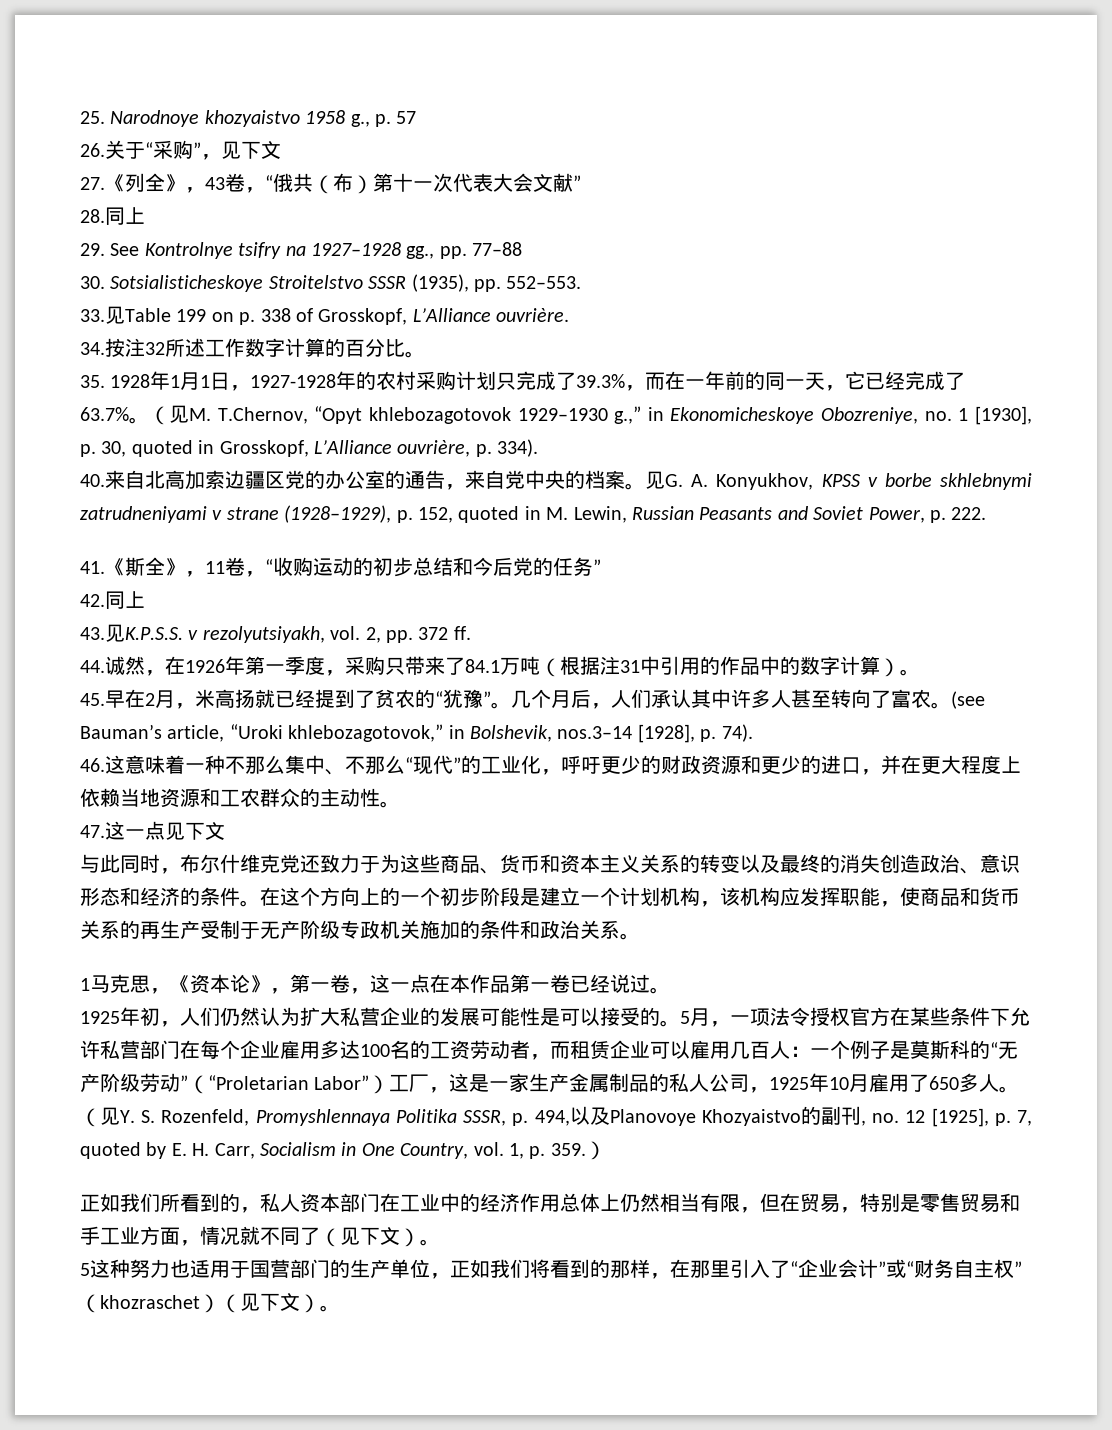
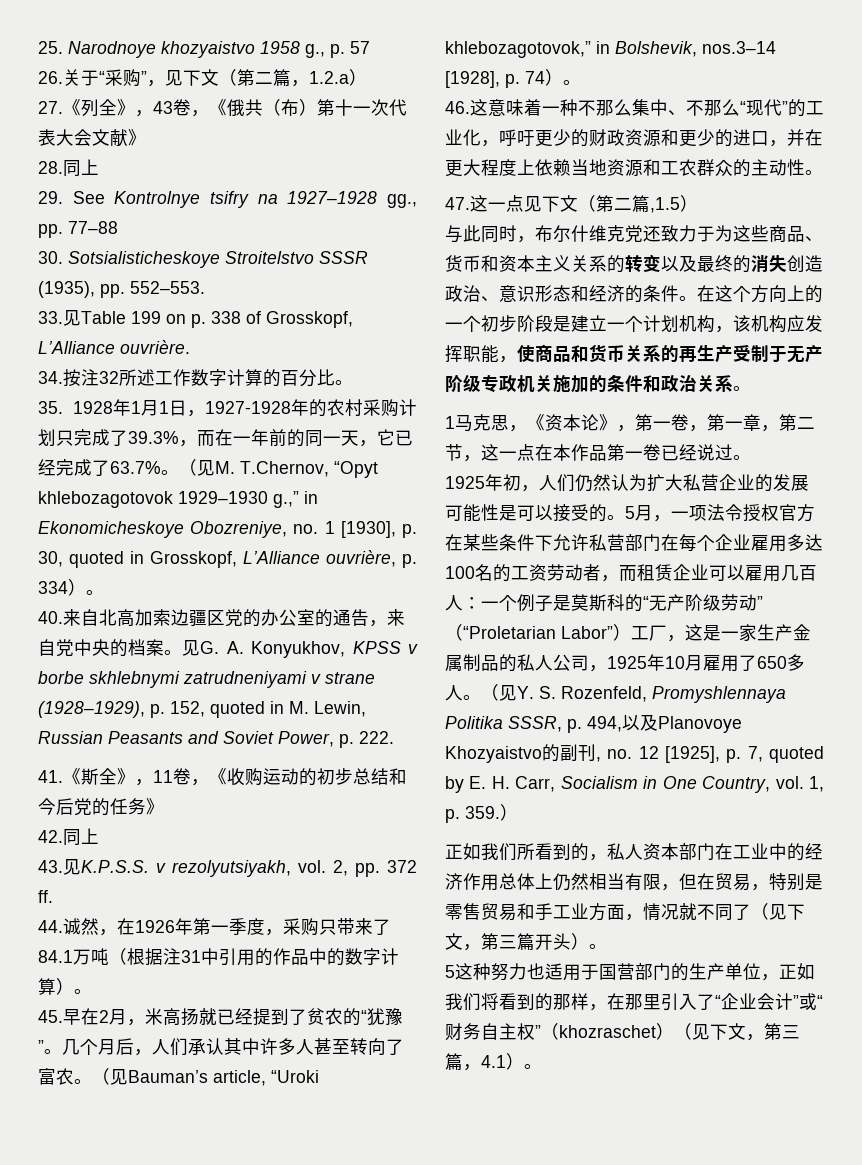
- 26.关于“采购”，见下文
+ 26.关于“采购”，见下文（第二篇，1.2.a）
- 27.《列全》，43卷，“俄共（布）第十一次代表大会文献”
+ 27.《列全》，43卷，《俄共（布）第十一次代表大会文献》
- （见M. T.Chernov, “Opyt khlebozagotovok 1929–1930 g.,” in Ekonomicheskoye Obozreniye, no. 1 [1930], p. 30, quoted in Grosskopf, L’Alliance ouvrière, p. 334).
+ （见M. T.Chernov, “Opyt khlebozagotovok 1929–1930 g.,” in Ekonomicheskoye Obozreniye, no. 1 [1930], p. 30, quoted in Grosskopf, L’Alliance ouvrière, p. 334）。
- 41.《斯全》，11卷，“收购运动的初步总结和今后党的任务”
+ 41.《斯全》，11卷，《收购运动的初步总结和今后党的任务》
- (see Bauman’s article, “Uroki khlebozagotovok,” in Bolshevik, nos.3–14 [1928], p. 74).
+ （见Bauman’s article, “Uroki khlebozagotovok,” in Bolshevik, nos.3–14 [1928], p. 74）。
- 47.这一点见下文
+ 47.这一点见下文（第二篇,1.5）
- 1马克思，《资本论》，第一卷，这一点在本作品第一卷已经说过。
+ 1马克思，《资本论》，第一卷，第一章，第二节，这一点在本作品第一卷已经说过。
- 正如我们所看到的，私人资本部门在工业中的经济作用总体上仍然相当有限，但在贸易，特别是零售贸易和手工业方面，情况就不同了（见下文）。
+ 正如我们所看到的，私人资本部门在工业中的经济作用总体上仍然相当有限，但在贸易，特别是零售贸易和手工业方面，情况就不同了（见下文，第三篇开头）。
- 5这种努力也适用于国营部门的生产单位，正如我们将看到的那样，在那里引入了“企业会计”或“财务自主权”（khozraschet）（见下文）。
+ 5这种努力也适用于国营部门的生产单位，正如我们将看到的那样，在那里引入了“企业会计”或“财务自主权”（khozraschet）（见下文，第三篇，4.1）。

